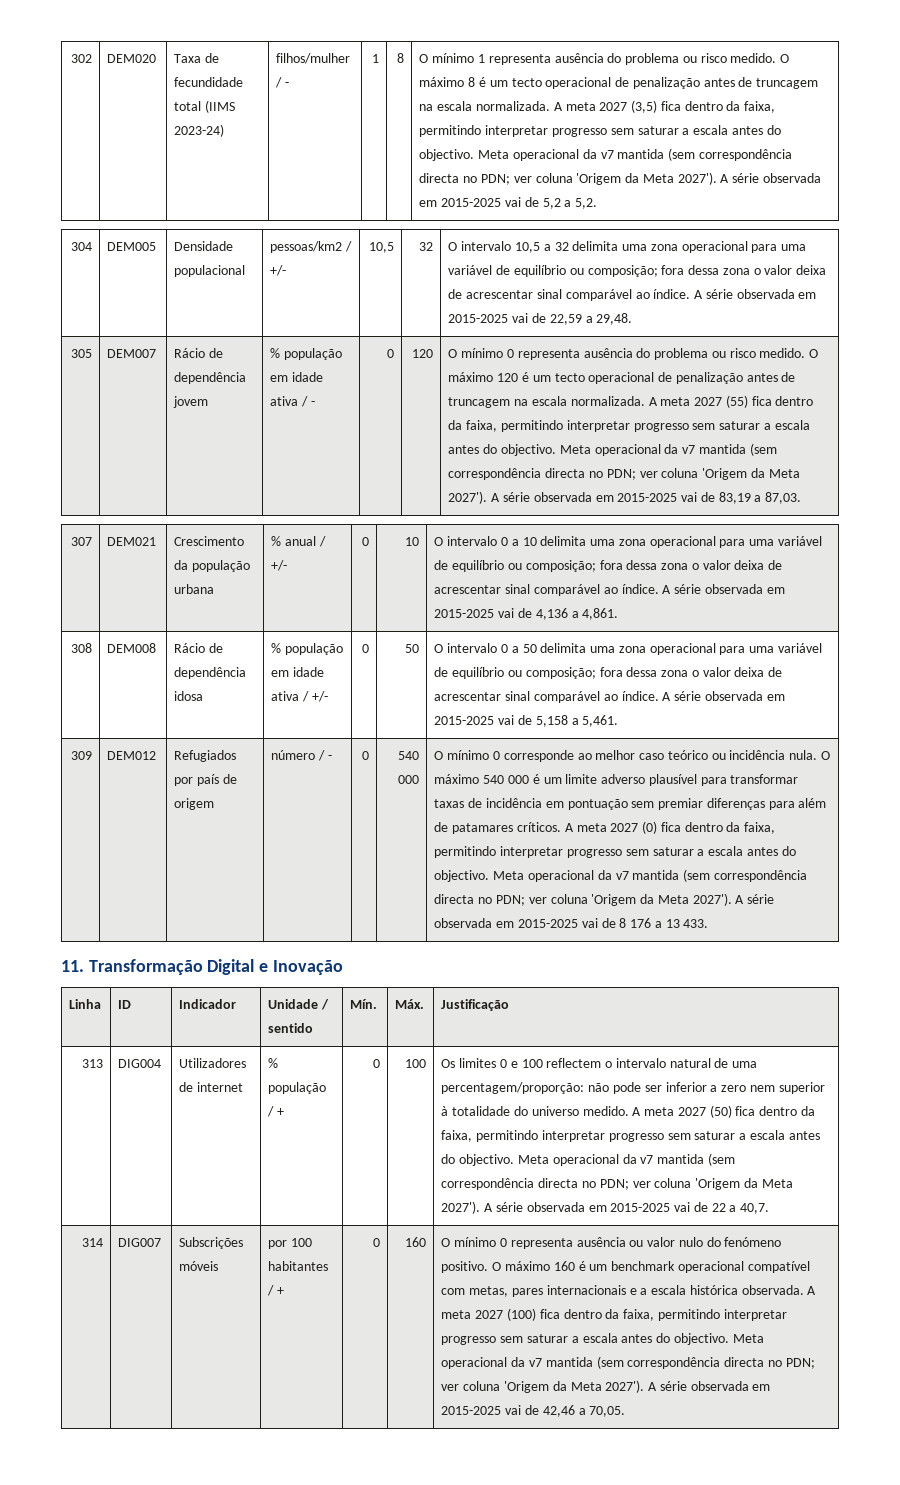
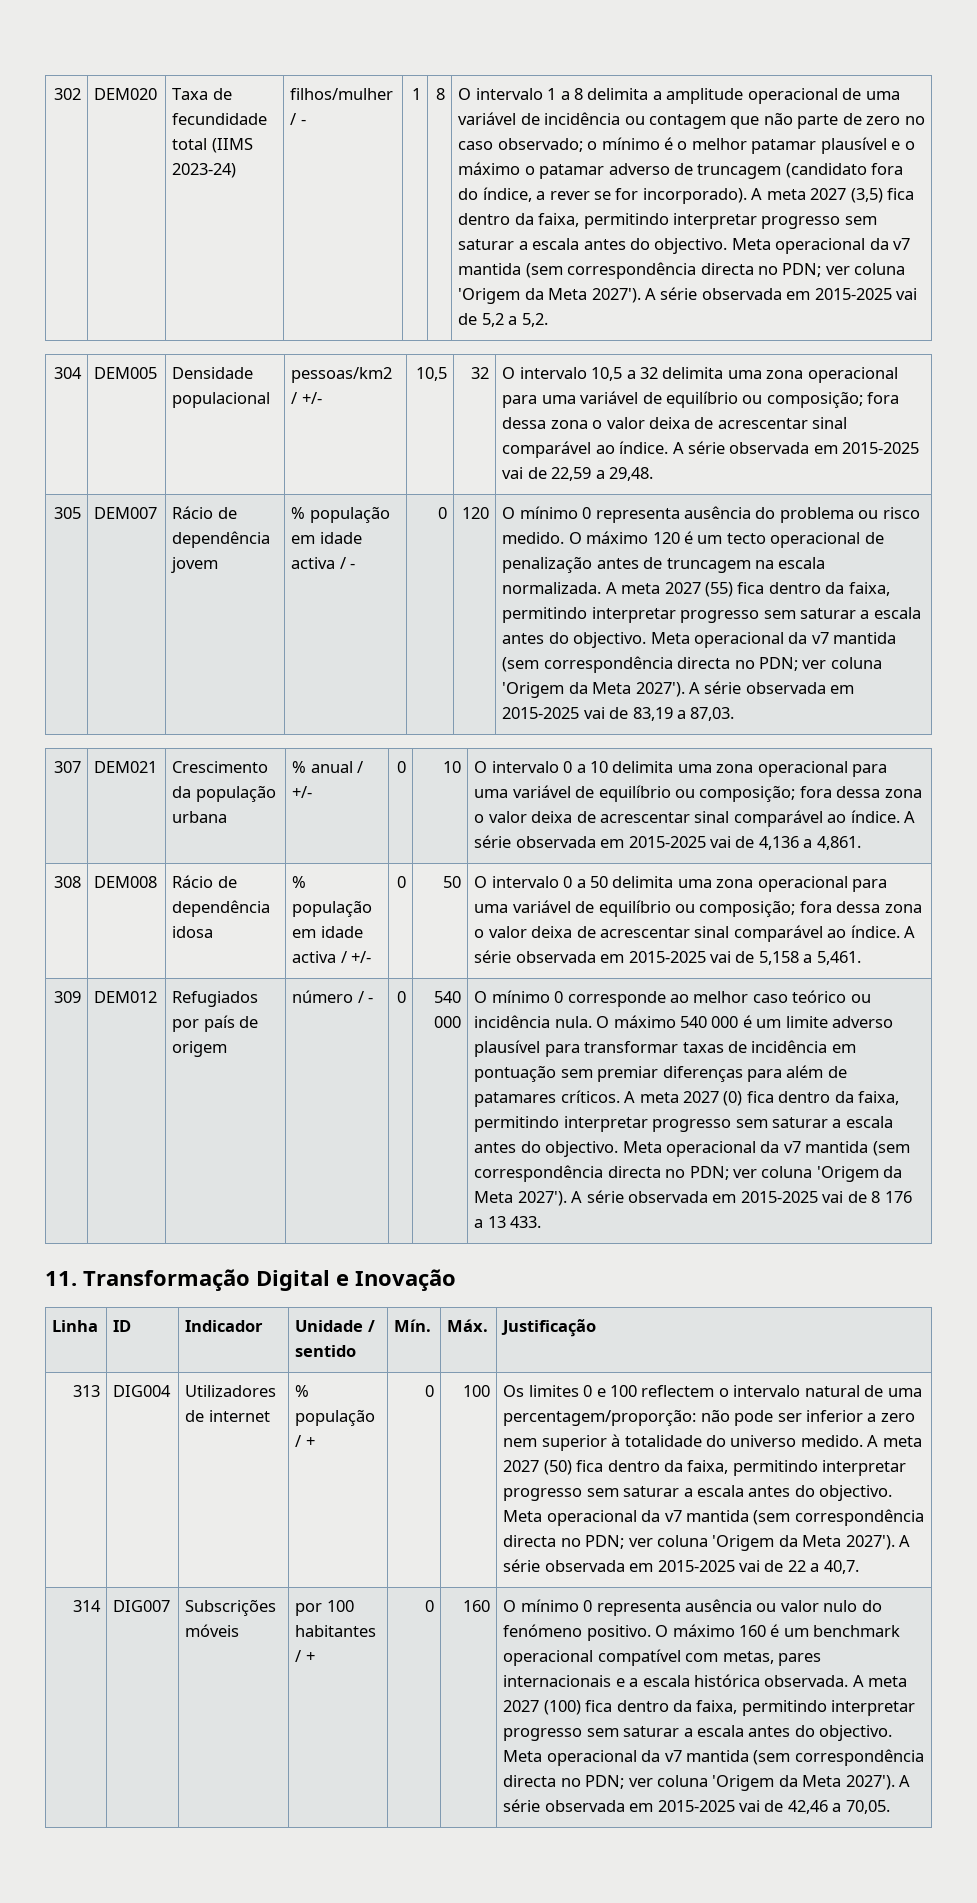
- O mínimo 1 representa ausência do problema ou risco medido. O máximo 8 é um tecto operacional de penalização antes de truncagem na escala normalizada.
+ O intervalo 1 a 8 delimita a amplitude operacional de uma variável de incidência ou contagem que não parte de zero no caso observado; o mínimo é o melhor patamar plausível e o máximo o patamar adverso de truncagem (candidato fora do índice, a rever se for incorporado).
- % população em idade ativa / -
+ % população em idade activa / -
- % população em idade ativa / +/-
+ % população em idade activa / +/-

